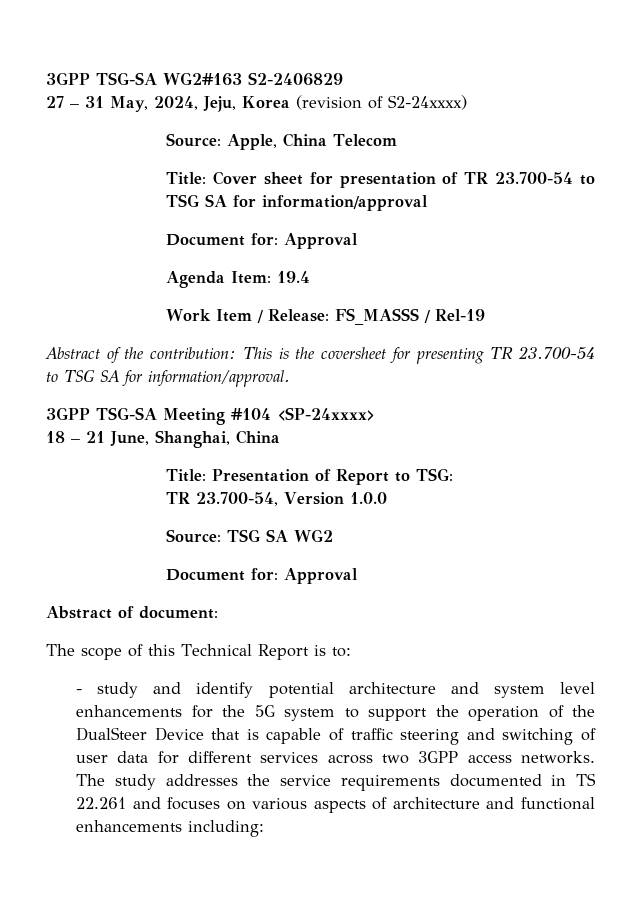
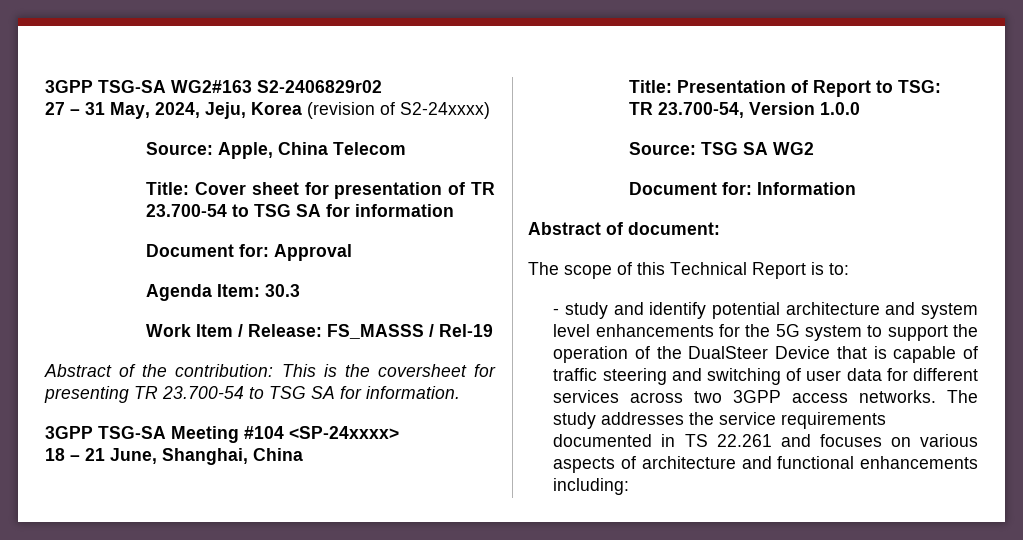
- 3GPP TSG-SA WG2#163 S2-2406829
+ 3GPP TSG-SA WG2#163 S2-2406829r02
- Title: Cover sheet for presentation of TR 23.700-54 to TSG SA for information/approval
+ Title: Cover sheet for presentation of TR 23.700-54 to TSG SA for information
- Agenda Item: 19.4
+ Agenda Item: 30.3
- Abstract of the contribution: This is the coversheet for presenting TR 23.700-54 to TSG SA for information/approval.
+ Abstract of the contribution: This is the coversheet for presenting TR 23.700-54 to TSG SA for information.
  Source: TSG SA WG2
- Document for: Approval
+ Document for: Information

